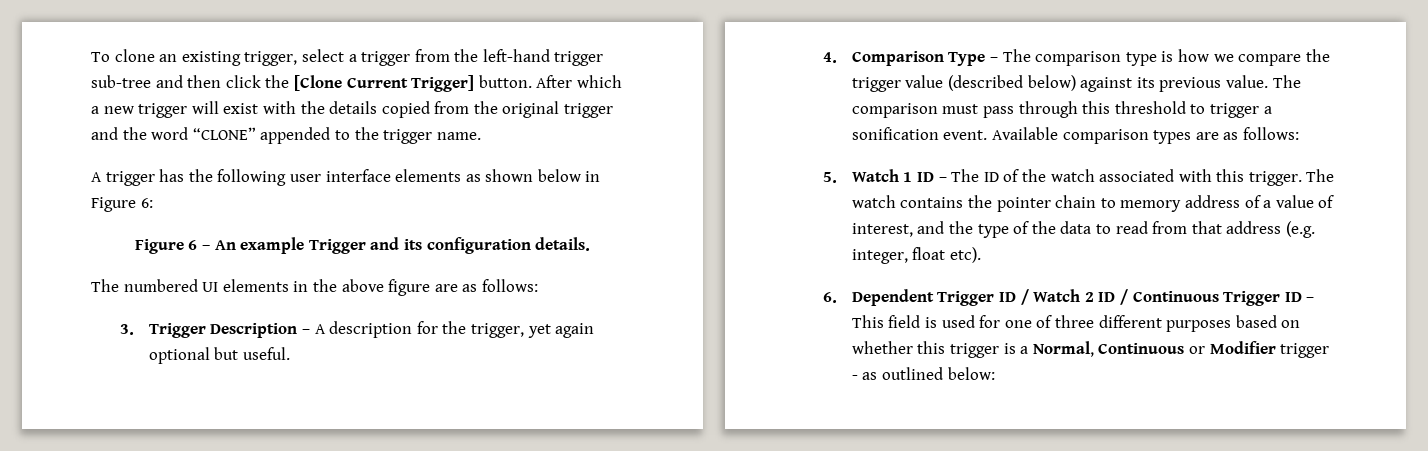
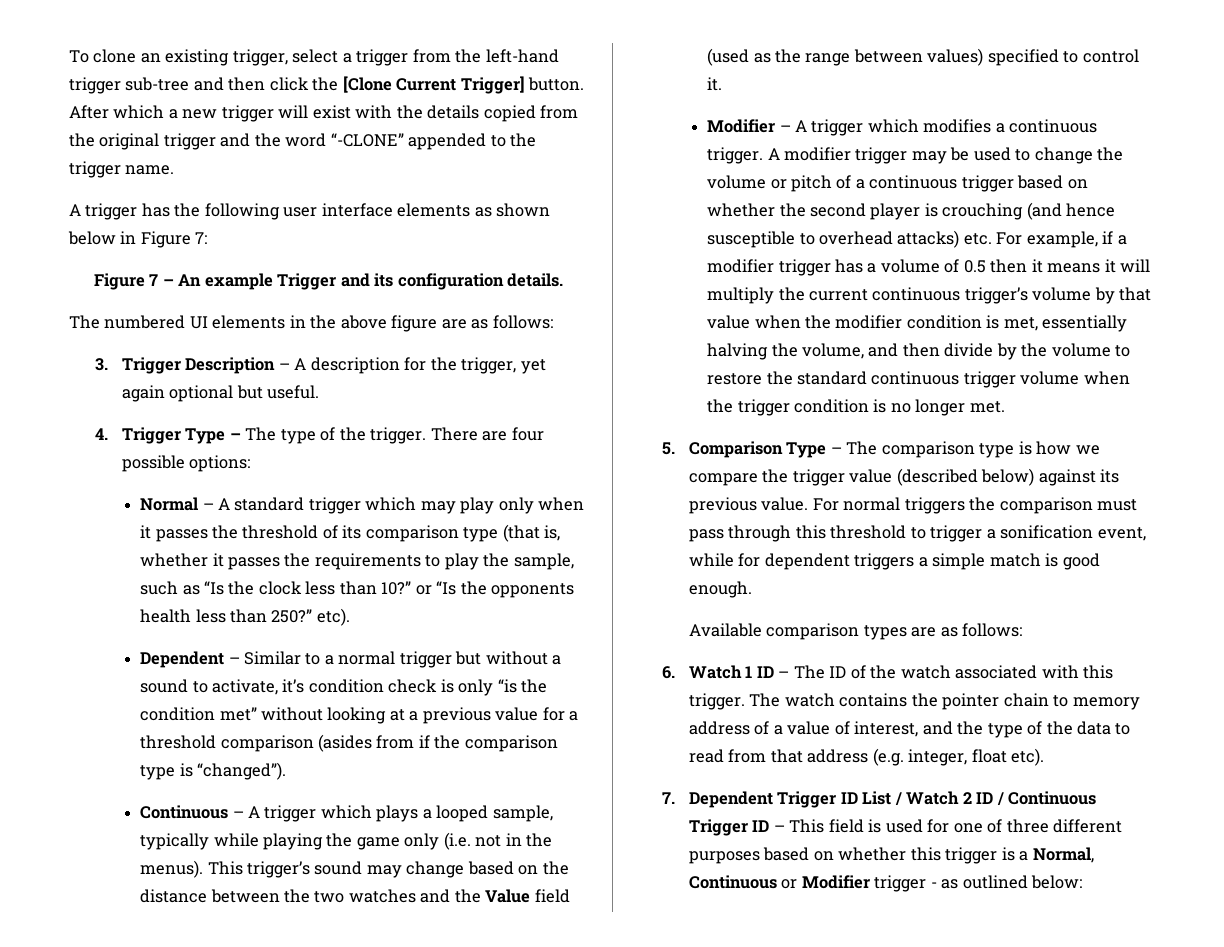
- After which a new trigger will exist with the details copied from the original trigger and the word “CLONE” appended to the trigger name.
+ After which a new trigger will exist with the details copied from the original trigger and the word “-CLONE” appended to the trigger name.
- A trigger has the following user interface elements as shown below in Figure 6:
- Figure 6 – An example Trigger and its configuration details.
+ A trigger has the following user interface elements as shown below in Figure 7:
+ Figure 7 – An example Trigger and its configuration details.
- 4. Comparison Type – The comparison type is how we compare the trigger value (described below) against its previous value.
+ 4. Trigger Type – The type of the trigger. There are four possible options:
+ Normal – A standard trigger which may play only when it passes the threshold of its comparison type (that is, whether it passes the requirements to play the sample, such as “Is the clock less than 10?” or “Is the opponents health less than 250?” etc).
+ Dependent – Similar to a normal trigger but without a sound to activate, it’s condition check is only “is the condition met” without looking at a previous value for a threshold comparison (asides from if the comparison type is “changed”).
+ Continuous – A trigger which plays a looped sample, typically while playing the game only (i.e. not in the menus). This trigger’s sound may change based on the distance between the two watches and the Value field (used as the range between values) specified to control it.
+ Modifier – A trigger which modifies a continuous trigger. A modifier trigger may be used to change the volume or pitch of a continuous trigger based on whether the second player is crouching (and hence susceptible to overhead attacks) etc. For example, if a modifier trigger has a volume of 0.5 then it means it will multiply the current continuous trigger’s volume by that value when the modifier condition is met, essentially halving the volume, and then divide by the volume to restore the standard continuous trigger volume when the trigger condition is no longer met.
+ 5. Comparison Type – The comparison type is how we compare the trigger value (described below) against its previous value.
- The comparison must pass through this threshold to trigger a sonification event. Available comparison types are as follows:
+ For normal triggers the comparison must pass through this threshold to trigger a sonification event, while for dependent triggers a simple match is good enough.
+ Available comparison types are as follows:
- 5. Watch 1 ID – The ID of the watch associated with this trigger.
+ 6. Watch 1 ID – The ID of the watch associated with this trigger.
- 6. Dependent Trigger ID / Watch 2 ID / Continuous Trigger ID – This field is used for one of three different purposes based on whether this trigger is a Normal, Continuous or Modifier trigger - as outlined below:
+ 7. Dependent Trigger ID List / Watch 2 ID / Continuous Trigger ID – This field is used for one of three different purposes based on whether this trigger is a Normal, Continuous or Modifier trigger - as outlined below:

